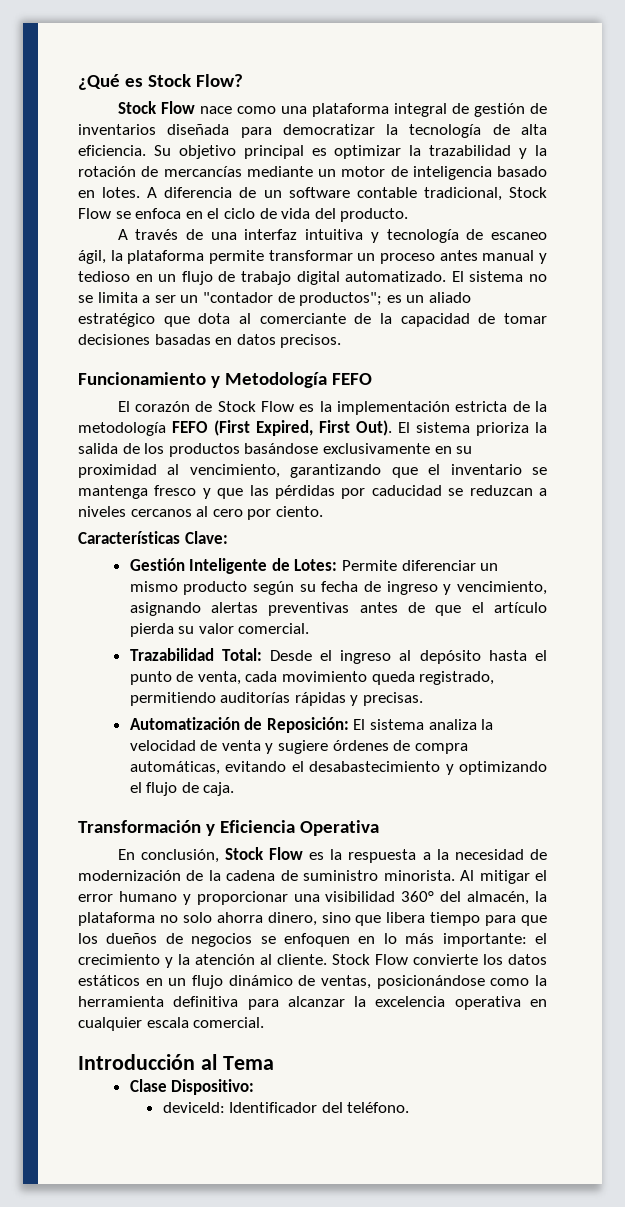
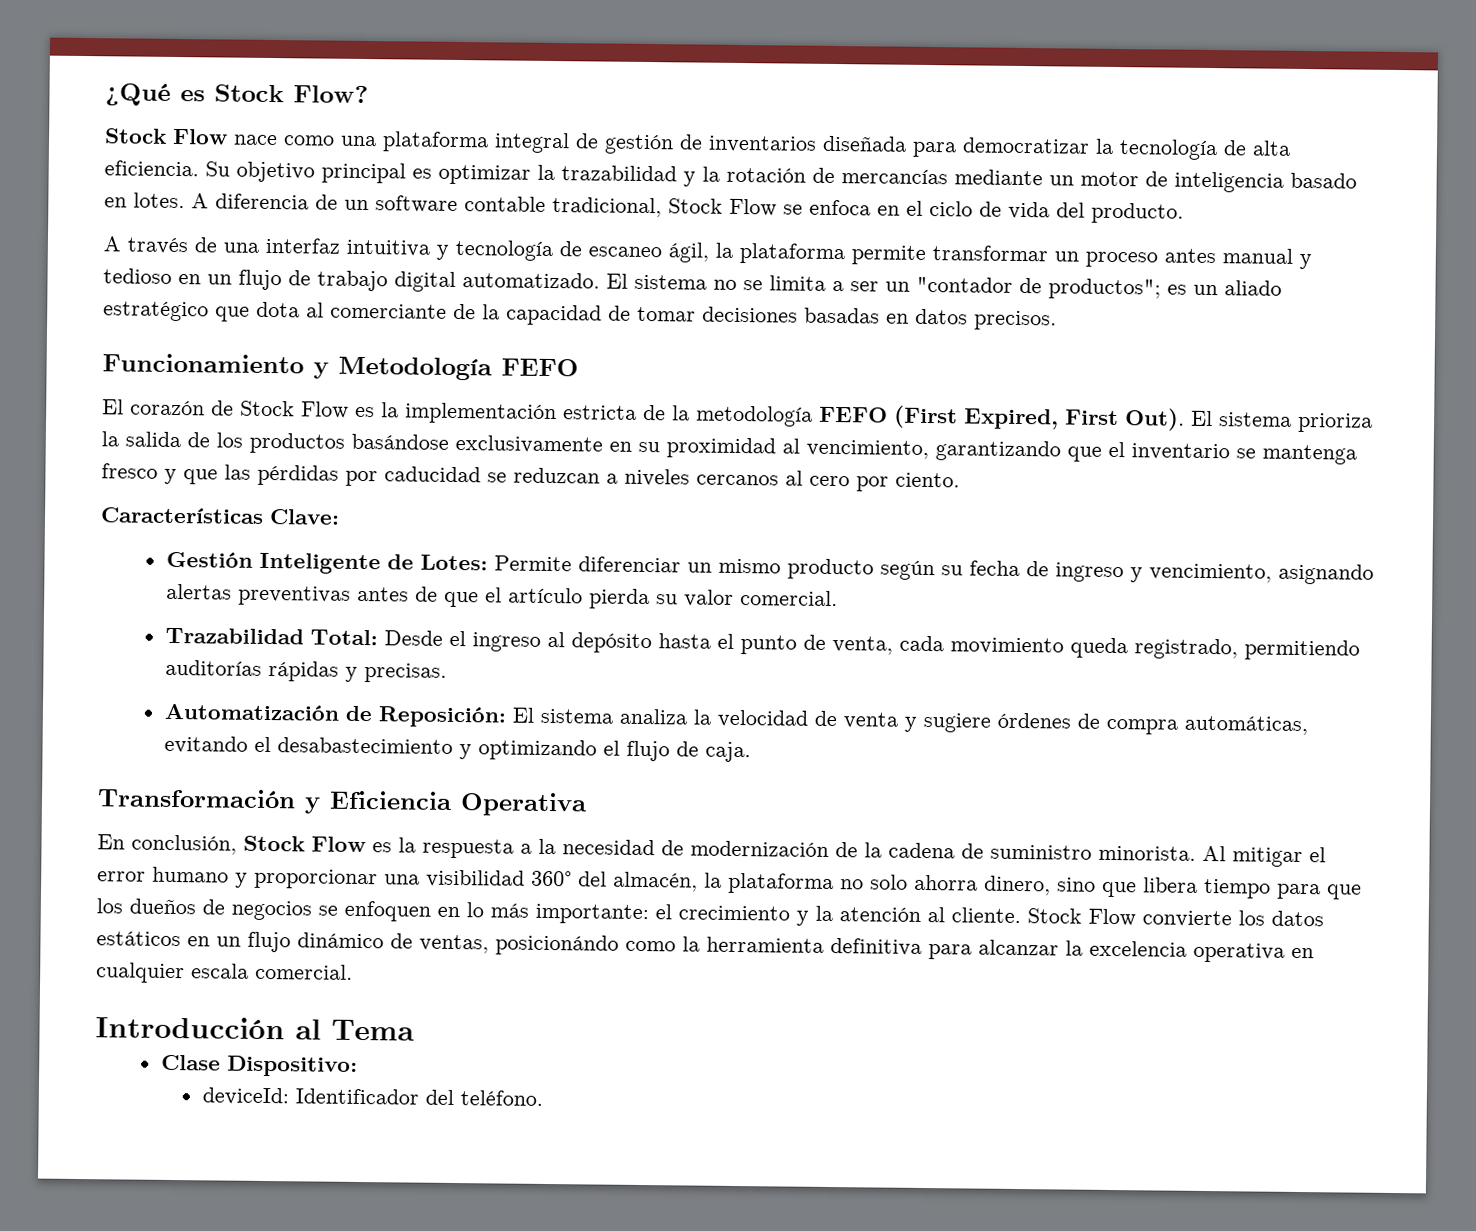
- Stock Flow convierte los datos estáticos en un flujo dinámico de ventas, posicionándose como la herramienta definitiva para alcanzar la excelencia operativa en cualquier escala comercial.
+ Stock Flow convierte los datos estáticos en un flujo dinámico de ventas, posicionándo como la herramienta definitiva para alcanzar la excelencia operativa en cualquier escala comercial.

